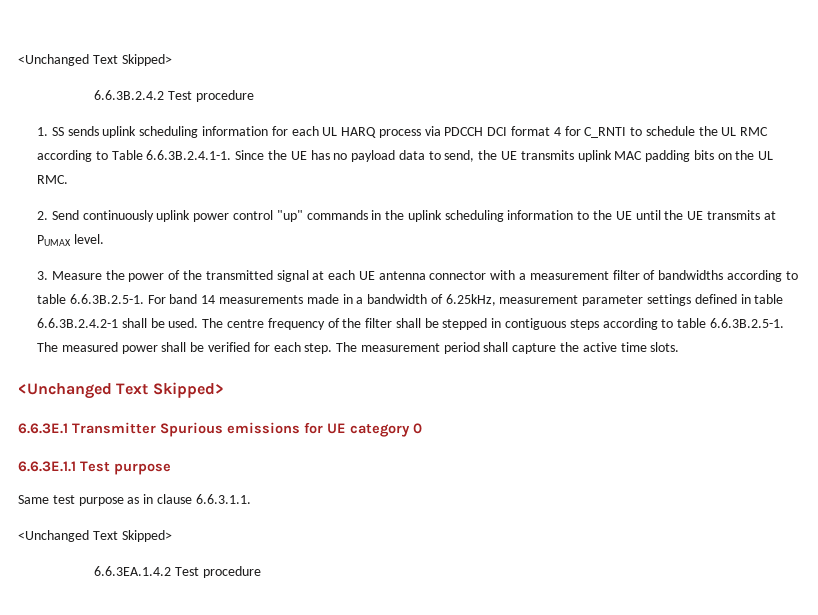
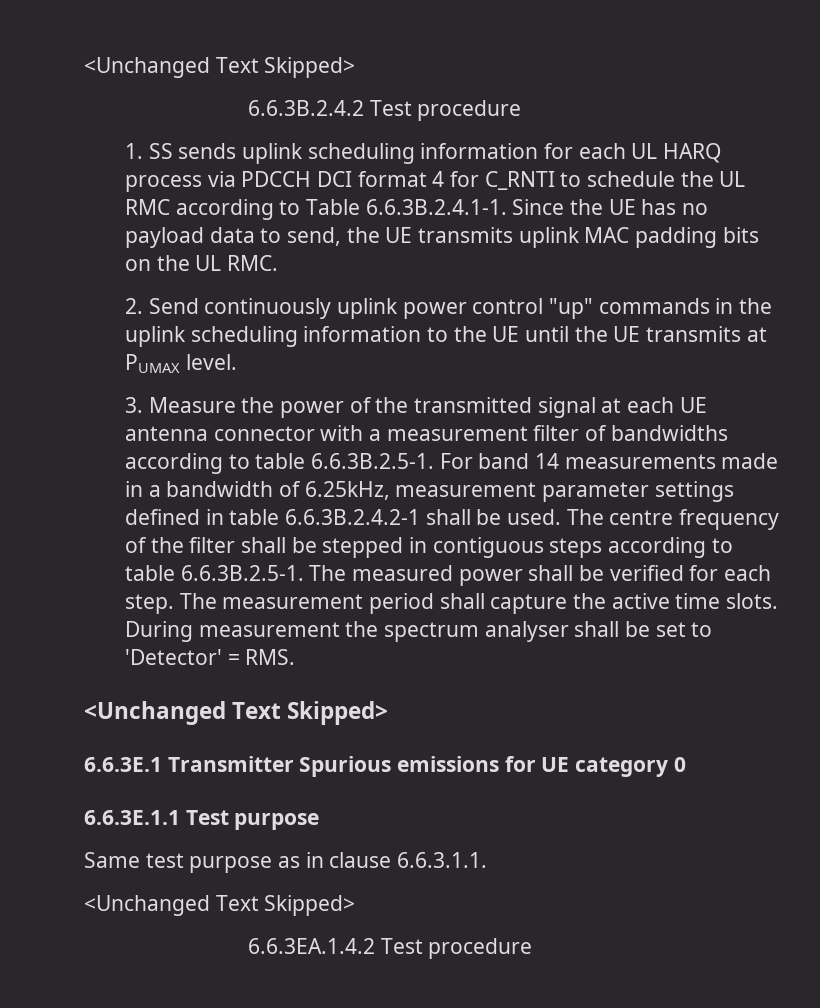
+ During measurement the spectrum analyser shall be set to 'Detector' = RMS.

